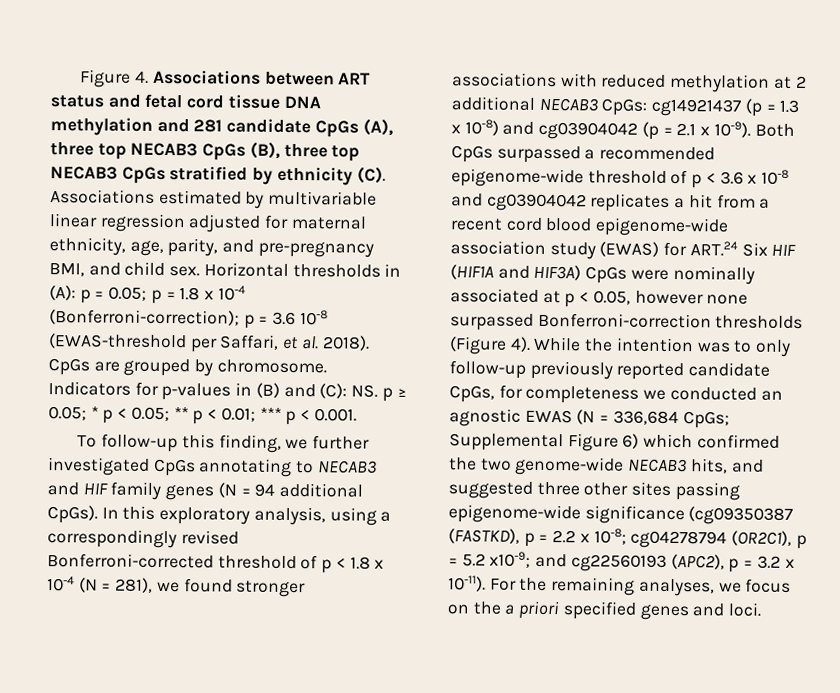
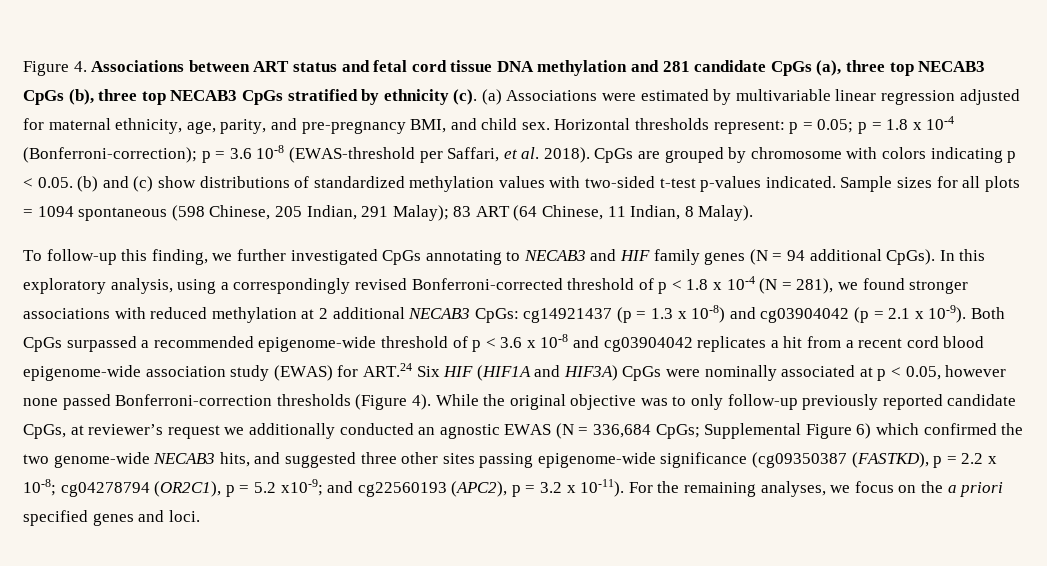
- Figure 4. Associations between ART status and fetal cord tissue DNA methylation and 281 candidate CpGs (A), three top NECAB3 CpGs (B), three top NECAB3 CpGs stratified by ethnicity (C). Associations estimated by multivariable linear regression adjusted for maternal ethnicity, age, parity, and pre-pregnancy BMI, and child sex.
+ Figure 4. Associations between ART status and fetal cord tissue DNA methylation and 281 candidate CpGs (a), three top NECAB3 CpGs (b), three top NECAB3 CpGs stratified by ethnicity (c). (a) Associations were estimated by multivariable linear regression adjusted for maternal ethnicity, age, parity, and pre-pregnancy BMI, and child sex.
- Horizontal thresholds in (A): p = 0.05; p = 1.8 x 10-4 (Bonferroni-correction); p = 3.6 10-8 (EWAS-threshold per Saffari, et al. 2018).
+ Horizontal thresholds represent: p = 0.05; p = 1.8 x 10-4 (Bonferroni-correction); p = 3.6 10-8 (EWAS-threshold per Saffari, et al. 2018).
- CpGs are grouped by chromosome. Indicators for p-values in (B) and (C): NS. p ≥ 0.05; * p < 0.05; ** p < 0.01; *** p < 0.001.
+ CpGs are grouped by chromosome with colors indicating p < 0.05. (b) and (c) show distributions of standardized methylation values with two-sided t-test p-values indicated. Sample sizes for all plots = 1094 spontaneous (598 Chinese, 205 Indian, 291 Malay); 83 ART (64 Chinese, 11 Indian, 8 Malay).
- Both CpGs surpassed a recommended epigenome-wide threshold of p < 3.6 x 10-8 and cg03904042 replicates a hit from a recent cord blood epigenome-wide association study (EWAS) for ART.24 Six HIF (HIF1A and HIF3A) CpGs were nominally associated at p < 0.05, however none surpassed Bonferroni-correction thresholds (Figure 4).
+ Both CpGs surpassed a recommended epigenome-wide threshold of p < 3.6 x 10-8 and cg03904042 replicates a hit from a recent cord blood epigenome-wide association study (EWAS) for ART.24 Six HIF (HIF1A and HIF3A) CpGs were nominally associated at p < 0.05, however none passed Bonferroni-correction thresholds (Figure 4).
- While the intention was to only follow-up previously reported candidate CpGs, for completeness we conducted an agnostic EWAS (N = 336,684 CpGs; Supplemental Figure 6) which confirmed the two genome-wide NECAB3 hits, and suggested three other sites passing epigenome-wide significance (cg09350387 (FASTKD), p = 2.2 x 10-8; cg04278794 (OR2C1), p = 5.2 x10-9; and cg22560193 (APC2), p = 3.2 x 10-11).
+ While the original objective was to only follow-up previously reported candidate CpGs, at reviewer’s request we additionally conducted an agnostic EWAS (N = 336,684 CpGs; Supplemental Figure 6) which confirmed the two genome-wide NECAB3 hits, and suggested three other sites passing epigenome-wide significance (cg09350387 (FASTKD), p = 2.2 x 10-8; cg04278794 (OR2C1), p = 5.2 x10-9; and cg22560193 (APC2), p = 3.2 x 10-11).

